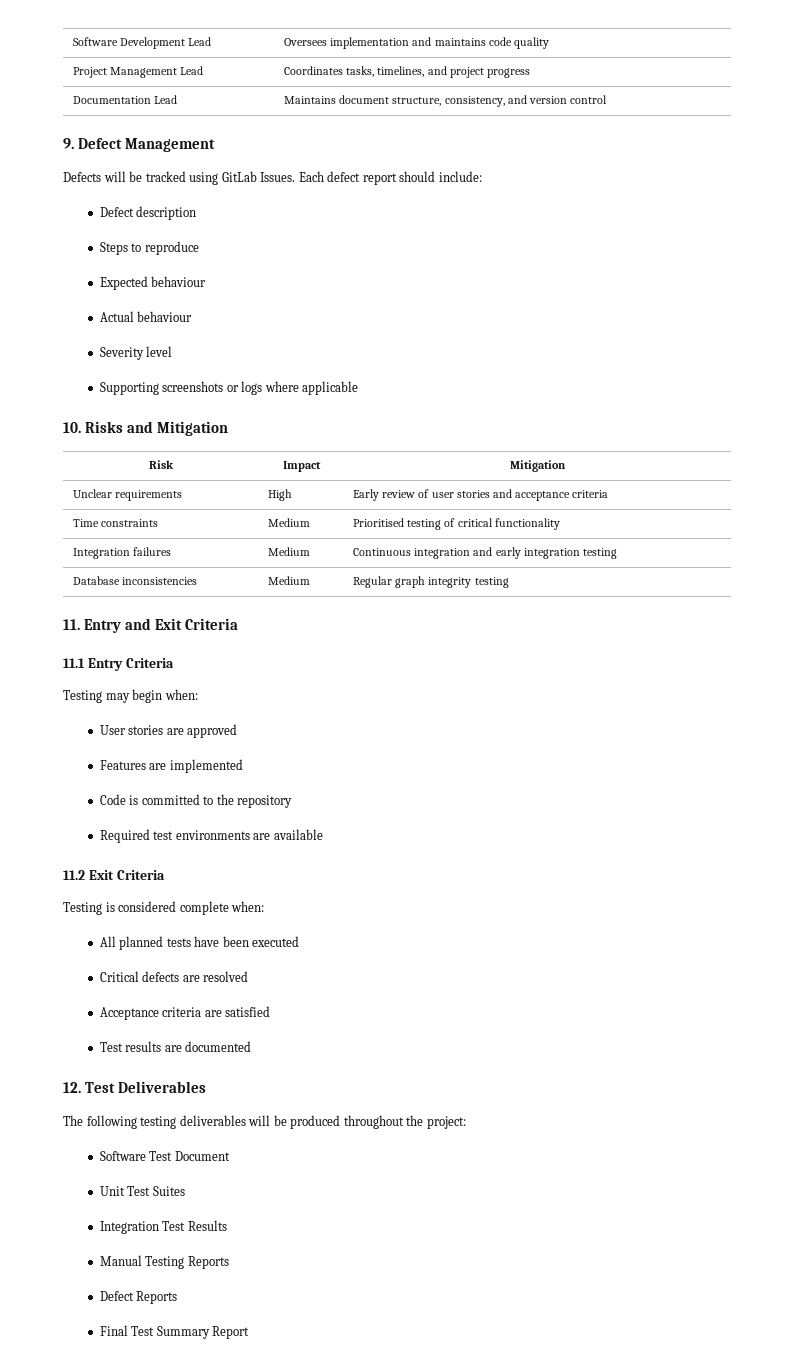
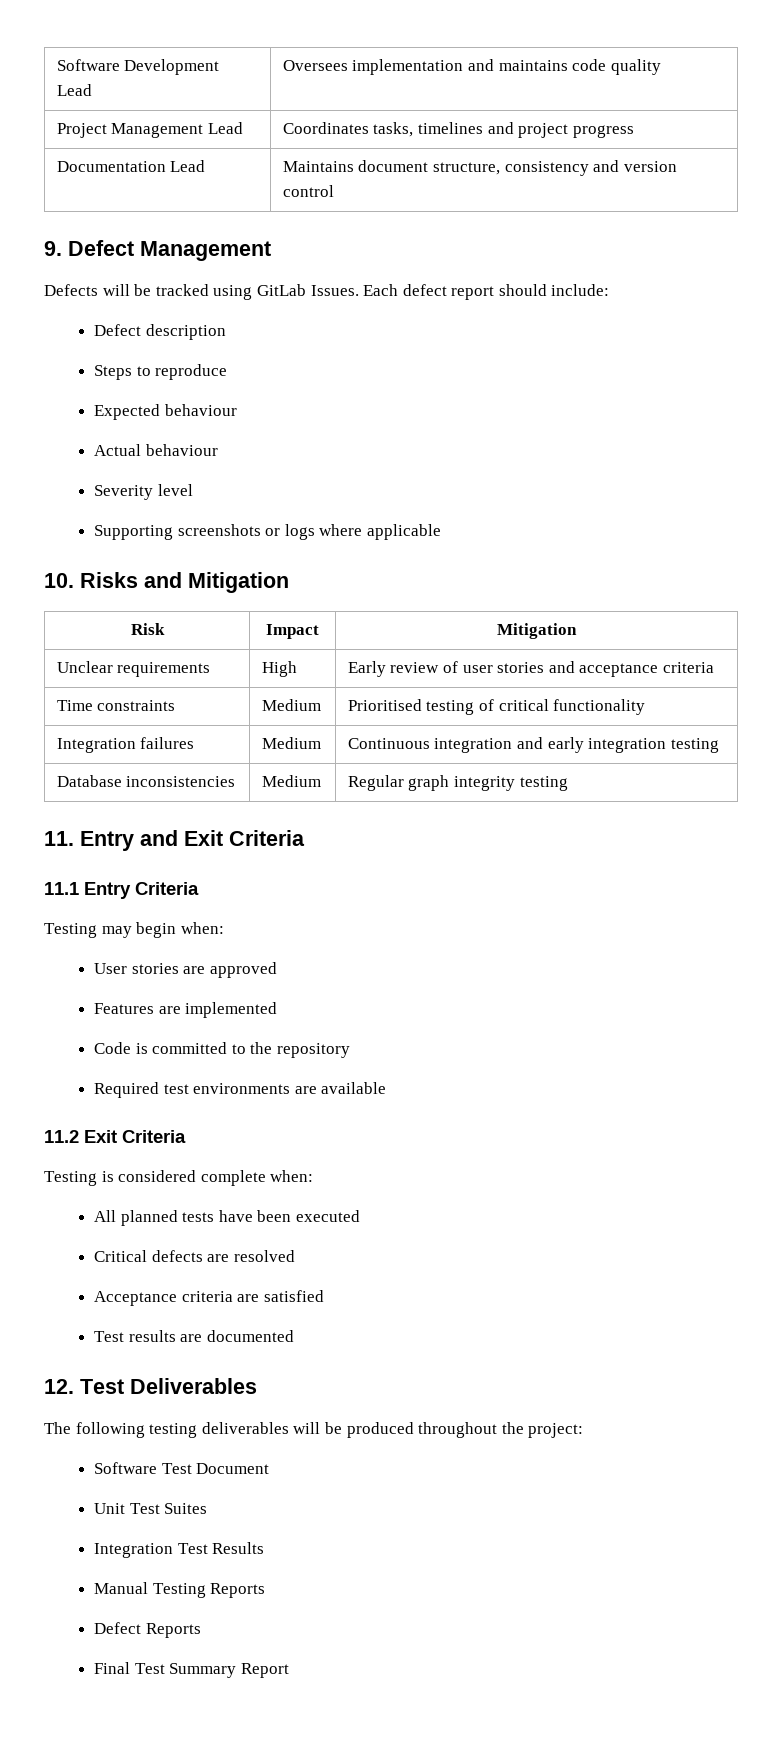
- Project Management Lead | Coordinates tasks, timelines, and project progress
+ Project Management Lead | Coordinates tasks, timelines and project progress
- Documentation Lead | Maintains document structure, consistency, and version control
+ Documentation Lead | Maintains document structure, consistency and version control

